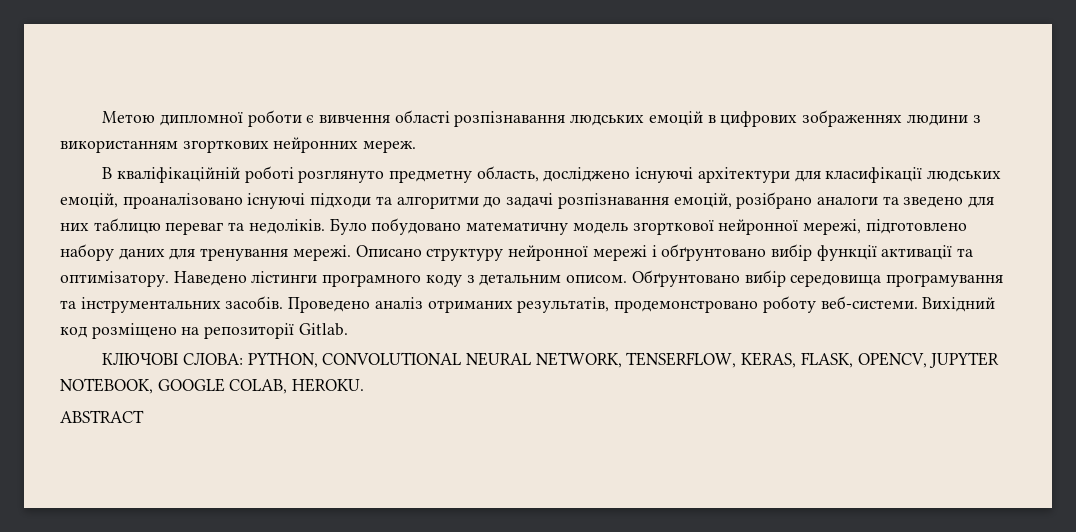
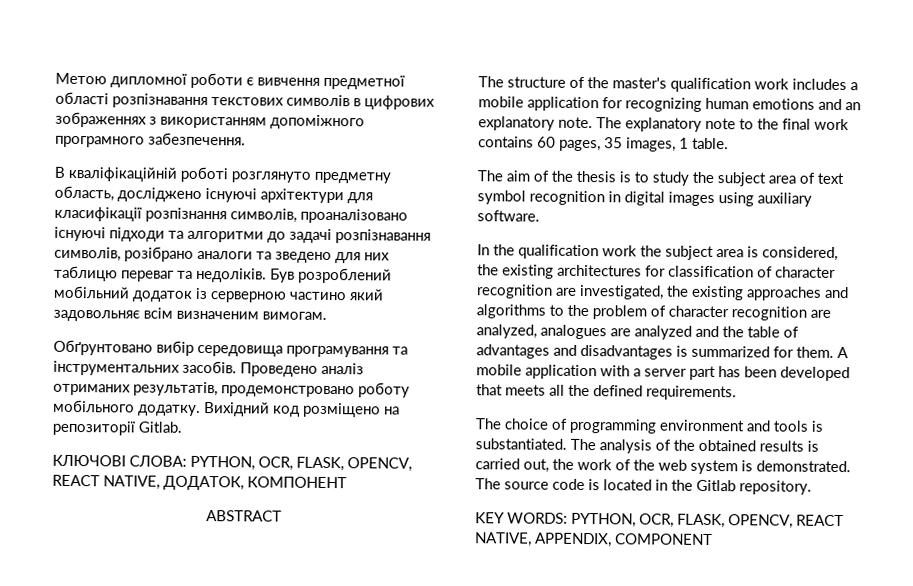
- Метою дипломної роботи є вивчення області розпізнавання людських емоцій в цифрових зображеннях людини з використанням згорткових нейронних мереж.
+ Метою дипломної роботи є вивчення предметної області розпізнавання текстових символів в цифрових зображеннях з використанням допоміжного програмного забезпечення.
- В кваліфікаційній роботі розглянуто предметну область, досліджено існуючі архітектури для класифікації людських емоцій, проаналізовано існуючі підходи та алгоритми до задачі розпізнавання емоцій, розібрано аналоги та зведено для них таблицю переваг та недоліків.
+ В кваліфікаційній роботі розглянуто предметну область, досліджено існуючі архітектури для класифікації розпізнання символів, проаналізовано існуючі підходи та алгоритми до задачі розпізнавання символів, розібрано аналоги та зведено для них таблицю переваг та недоліків.
- Було побудовано математичну модель згорткової нейронної мережі, підготовлено набору даних для тренування мережі. Описано структуру нейронної мережі і обґрунтовано вибір функції активації та оптимізатору. Наведено лістинги програмного коду з детальним описом. Обґрунтовано вибір середовища програмування та інструментальних засобів.
+ Був розроблений мобільний додаток із серверною частино який задовольняє всім визначеним вимогам.
+ Обґрунтовано вибір середовища програмування та інструментальних засобів.
- Проведено аналіз отриманих результатів, продемонстровано роботу веб-системи.
+ Проведено аналіз отриманих результатів, продемонстровано роботу мобільного додатку.
- КЛЮЧОВІ СЛОВА: PYTHON, CONVOLUTIONAL NEURAL NETWORK, TENSERFLOW, KERAS, FLASK, OPENCV, JUPYTER NOTEBOOK, GOOGLE COLAB, HEROKU.
+ КЛЮЧОВІ СЛОВА: PYTHON, OCR, FLASK, OPENCV, REACT NATIVE, ДОДАТОК, КОМПОНЕНТ
  ABSTRACT
+ The structure of the master's qualification work includes a mobile application for recognizing human emotions and an explanatory note. The explanatory note to the final work contains 60 pages, 35 images, 1 table.
+ The aim of the thesis is to study the subject area of text symbol recognition in digital images using auxiliary software.
+ In the qualification work the subject area is considered, the existing architectures for classification of character recognition are investigated, the existing approaches and algorithms to the problem of character recognition are analyzed, analogues are analyzed and the table of advantages and disadvantages is summarized for them. A mobile application with a server part has been developed that meets all the defined requirements.
+ The choice of programming environment and tools is substantiated. The analysis of the obtained results is carried out, the work of the web system is demonstrated. The source code is located in the Gitlab repository.
+ KEY WORDS: PYTHON, OCR, FLASK, OPENCV, REACT NATIVE, APPENDIX, COMPONENT

